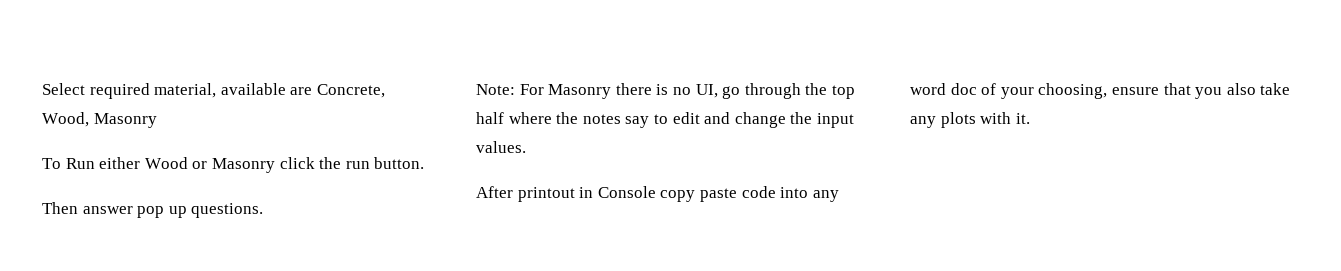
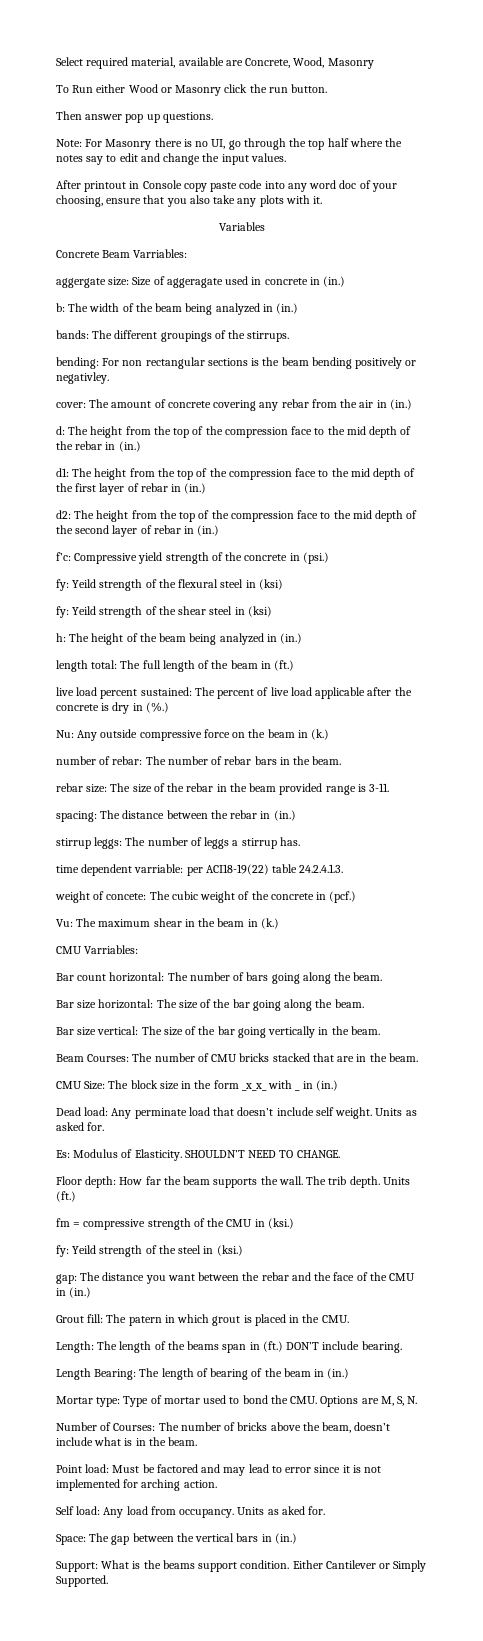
+ Variables
+ Concrete Beam Varriables:
+ aggergate size: Size of aggeragate used in concrete in (in.)
+ b: The width of the beam being analyzed in (in.)
+ bands: The different groupings of the stirrups.
+ bending: For non rectangular sections is the beam bending positively or negativley.
+ cover: The amount of concrete covering any rebar from the air in (in.)
+ d: The height from the top of the compression face to the mid depth of the rebar in (in.)
+ d1: The height from the top of the compression face to the mid depth of the first layer of rebar in (in.)
+ d2: The height from the top of the compression face to the mid depth of the second layer of rebar in (in.)
+ f’c: Compressive yield strength of the concrete in (psi.)
+ fy: Yeild strength of the flexural steel in (ksi)
+ fy: Yeild strength of the shear steel in (ksi)
+ h: The height of the beam being analyzed in (in.)
+ length total: The full length of the beam in (ft.)
+ live load percent sustained: The percent of live load applicable after the concrete is dry in (%.)
+ Nu: Any outside compressive force on the beam in (k.)
+ number of rebar: The number of rebar bars in the beam.
+ rebar size: The size of the rebar in the beam provided range is 3-11.
+ spacing: The distance between the rebar in (in.)
+ stirrup leggs: The number of leggs a stirrup has.
+ time dependent varriable: per ACI18-19(22) table 24.2.4.1.3.
+ weight of concete: The cubic weight of the concrete in (pcf.)
+ Vu: The maximum shear in the beam in (k.)
+ CMU Varriables:
+ Bar count horizontal: The number of bars going along the beam.
+ Bar size horizontal: The size of the bar going along the beam.
+ Bar size vertical: The size of the bar going vertically in the beam.
+ Beam Courses: The number of CMU bricks stacked that are in the beam.
+ CMU Size: The block size in the form _x_x_ with _ in (in.)
+ Dead load: Any perminate load that doesn’t include self weight. Units as asked for.
+ Es: Modulus of Elasticity. SHOULDN’T NEED TO CHANGE.
+ Floor depth: How far the beam supports the wall. The trib depth. Units (ft.)
+ fm = compressive strength of the CMU in (ksi.)
+ fy: Yeild strength of the steel in (ksi.)
+ gap: The distance you want between the rebar and the face of the CMU in (in.)
+ Grout fill: The patern in which grout is placed in the CMU.
+ Length: The length of the beams span in (ft.) DON’T include bearing.
+ Length Bearing: The length of bearing of the beam in (in.)
+ Mortar type: Type of mortar used to bond the CMU. Options are M, S, N.
+ Number of Courses: The number of bricks above the beam, doesn’t include what is in the beam.
+ Point load: Must be factored and may lead to error since it is not implemented for arching action.
+ Self load: Any load from occupancy. Units as aked for.
+ Space: The gap between the vertical bars in (in.)
+ Support: What is the beams support condition. Either Cantilever or Simply Supported.

